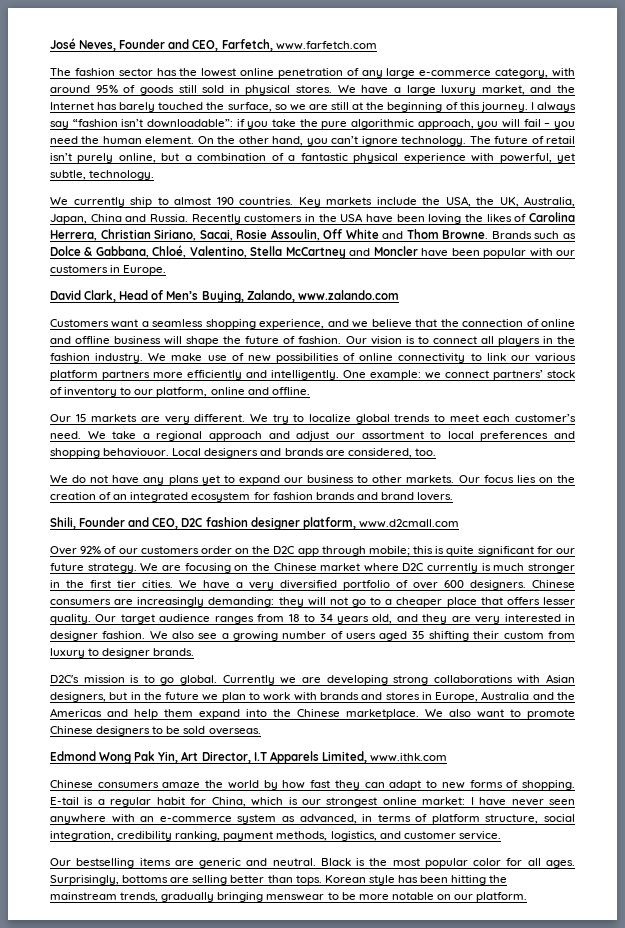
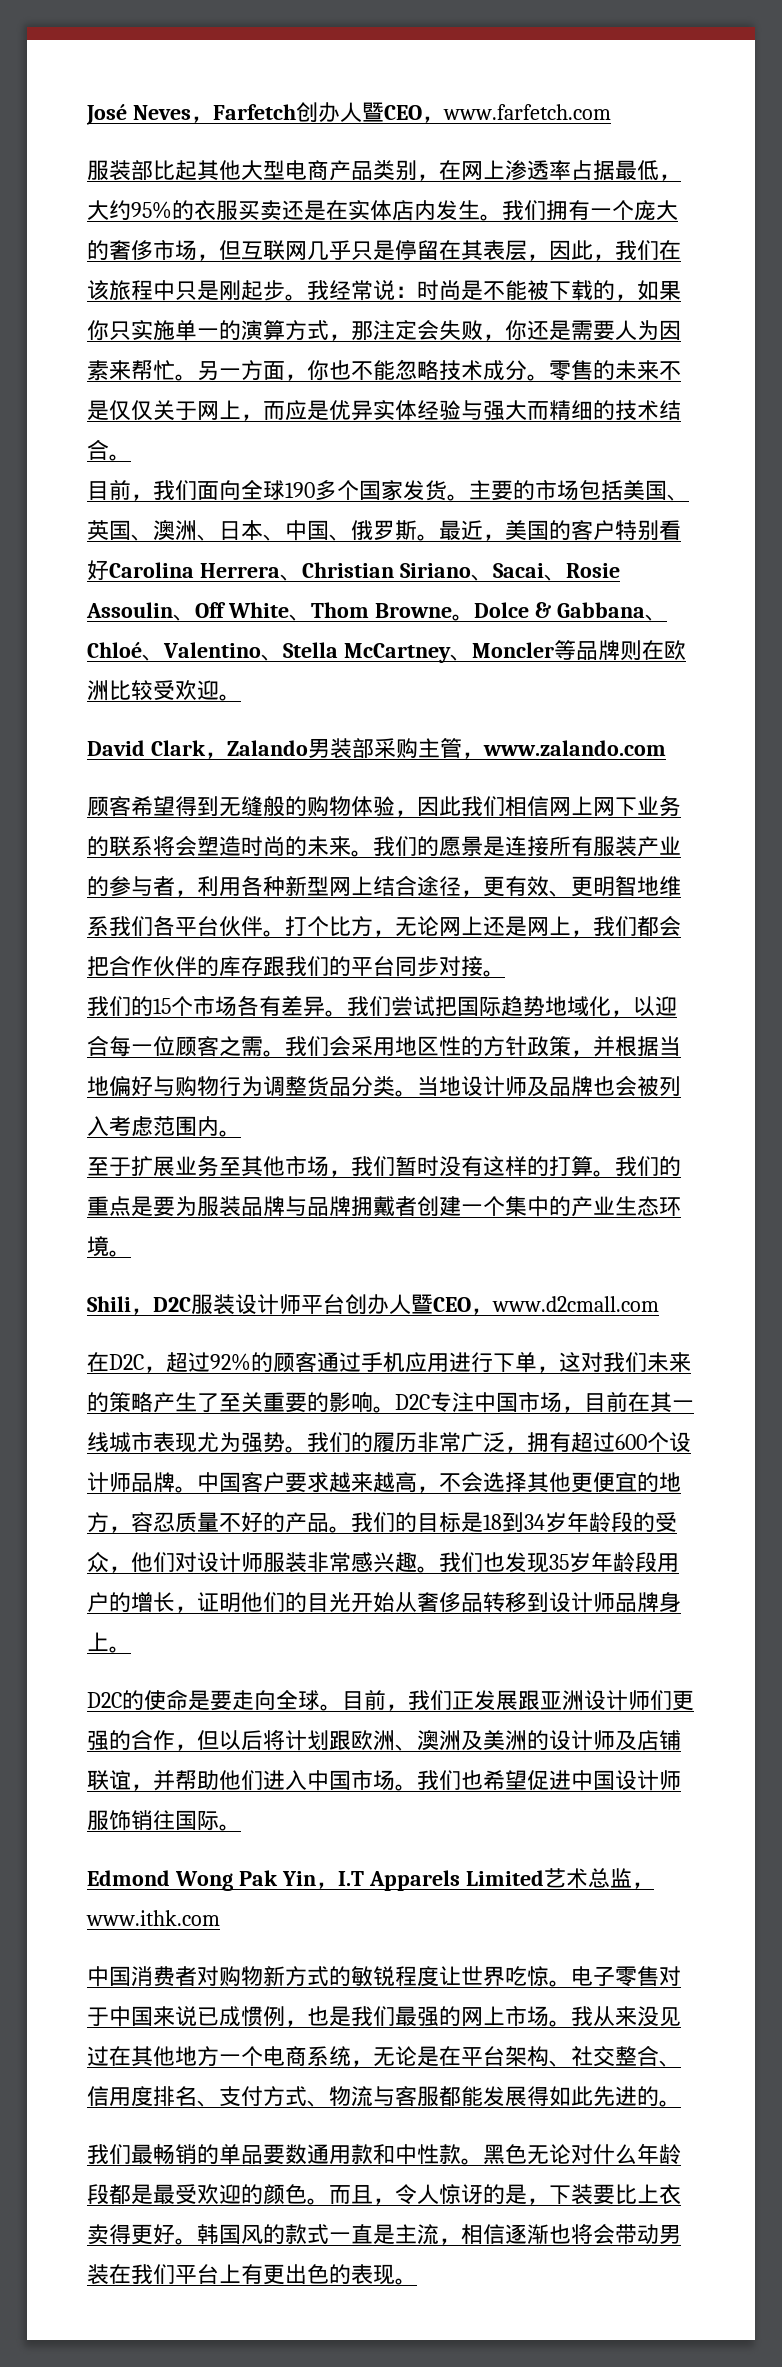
- José Neves, Founder and CEO, Farfetch, www.farfetch.com
- The fashion sector has the lowest online penetration of any large e-commerce category, with around 95% of goods still sold in physical stores. We have a large luxury market, and the Internet has barely touched the surface, so we are still at the beginning of this journey. I always say “fashion isn’t downloadable”: if you take the pure algorithmic approach, you will fail – you need the human element. On the other hand, you can’t ignore technology. The future of retail isn’t purely online, but a combination of a fantastic physical experience with powerful, yet subtle, technology.
- We currently ship to almost 190 countries. Key markets include the USA, the UK, Australia, Japan, China and Russia. Recently customers in the USA have been loving the likes of Carolina Herrera, Christian Siriano, Sacai, Rosie Assoulin, Off White and Thom Browne. Brands such as Dolce & Gabbana, Chloé, Valentino, Stella McCartney and Moncler have been popular with our customers in Europe.
- David Clark, Head of Men’s Buying, Zalando, www.zalando.com
- Customers want a seamless shopping experience, and we believe that the connection of online and offline business will shape the future of fashion. Our vision is to connect all players in the fashion industry. We make use of new possibilities of online connectivity to link our various platform partners more efficiently and intelligently. One example: we connect partners’ stock of inventory to our platform, online and offline.
- Our 15 markets are very different. We try to localize global trends to meet each customer’s need. We take a regional approach and adjust our assortment to local preferences and shopping behaviouor. Local designers and brands are considered, too.
- We do not have any plans yet to expand our business to other markets. Our focus lies on the creation of an integrated ecosystem for fashion brands and brand lovers.
- Shili, Founder and CEO, D2C fashion designer platform, www.d2cmall.com
- Over 92% of our customers order on the D2C app through mobile; this is quite significant for our future strategy. We are focusing on the Chinese market where D2C currently is much stronger in the first tier cities. We have a very diversified portfolio of over 600 designers. Chinese consumers are increasingly demanding: they will not go to a cheaper place that offers lesser quality. Our target audience ranges from 18 to 34 years old, and they are very interested in designer fashion. We also see a growing number of users aged 35 shifting their custom from luxury to designer brands.
- D2C's mission is to go global. Currently we are developing strong collaborations with Asian designers, but in the future we plan to work with brands and stores in Europe, Australia and the Americas and help them expand into the Chinese marketplace. We also want to promote Chinese designers to be sold overseas.
- Edmond Wong Pak Yin, Art Director, I.T Apparels Limited, www.ithk.com
- Chinese consumers amaze the world by how fast they can adapt to new forms of shopping. E-tail is a regular habit for China, which is our strongest online market: I have never seen anywhere with an e-commerce system as advanced, in terms of platform structure, social integration, credibility ranking, payment methods, logistics, and customer service.
- Our bestselling items are generic and neutral. Black is the most popular color for all ages. Surprisingly, bottoms are selling better than tops. Korean style has been hitting the mainstream trends, gradually bringing menswear to be more notable on our platform.
+ José Neves，Farfetch创办人暨CEO，www.farfetch.com
+ 服装部比起其他大型电商产品类别，在网上渗透率占据最低，大约95%的衣服买卖还是在实体店内发生。我们拥有一个庞大的奢侈市场，但互联网几乎只是停留在其表层，因此，我们在该旅程中只是刚起步。我经常说：时尚是不能被下载的，如果你只实施单一的演算方式，那注定会失败，你还是需要人为因素来帮忙。另一方面，你也不能忽略技术成分。零售的未来不是仅仅关于网上，而应是优异实体经验与强大而精细的技术结合。
+ 目前，我们面向全球190多个国家发货。主要的市场包括美国、英国、澳洲、日本、中国、俄罗斯。最近，美国的客户特别看好Carolina Herrera、Christian Siriano、Sacai、Rosie Assoulin、Off White、Thom Browne。Dolce & Gabbana、Chloé、Valentino、Stella McCartney、Moncler等品牌则在欧洲比较受欢迎。
+ David Clark，Zalando男装部采购主管，www.zalando.com
+ 顾客希望得到无缝般的购物体验，因此我们相信网上网下业务的联系将会塑造时尚的未来。我们的愿景是连接所有服装产业的参与者，利用各种新型网上结合途径，更有效、更明智地维系我们各平台伙伴。打个比方，无论网上还是网上，我们都会把合作伙伴的库存跟我们的平台同步对接。
+ 我们的15个市场各有差异。我们尝试把国际趋势地域化，以迎合每一位顾客之需。我们会采用地区性的方针政策，并根据当地偏好与购物行为调整货品分类。当地设计师及品牌也会被列入考虑范围内。
+ 至于扩展业务至其他市场，我们暂时没有这样的打算。我们的重点是要为服装品牌与品牌拥戴者创建一个集中的产业生态环境。
+ Shili，D2C服装设计师平台创办人暨CEO，www.d2cmall.com
+ 在D2C，超过92%的顾客通过手机应用进行下单，这对我们未来的策略产生了至关重要的影响。D2C专注中国市场，目前在其一线城市表现尤为强势。我们的履历非常广泛，拥有超过600个设计师品牌。中国客户要求越来越高，不会选择其他更便宜的地方，容忍质量不好的产品。我们的目标是18到34岁年龄段的受众，他们对设计师服装非常感兴趣。我们也发现35岁年龄段用户的增长，证明他们的目光开始从奢侈品转移到设计师品牌身上。
+ D2C的使命是要走向全球。目前，我们正发展跟亚洲设计师们更强的合作，但以后将计划跟欧洲、澳洲及美洲的设计师及店铺联谊，并帮助他们进入中国市场。我们也希望促进中国设计师服饰销往国际。
+ Edmond Wong Pak Yin，I.T Apparels Limited艺术总监，www.ithk.com
+ 中国消费者对购物新方式的敏锐程度让世界吃惊。电子零售对于中国来说已成惯例，也是我们最强的网上市场。我从来没见过在其他地方一个电商系统，无论是在平台架构、社交整合、信用度排名、支付方式、物流与客服都能发展得如此先进的。
+ 我们最畅销的单品要数通用款和中性款。黑色无论对什么年龄段都是最受欢迎的颜色。而且，令人惊讶的是，下装要比上衣卖得更好。韩国风的款式一直是主流，相信逐渐也将会带动男装在我们平台上有更出色的表现。

